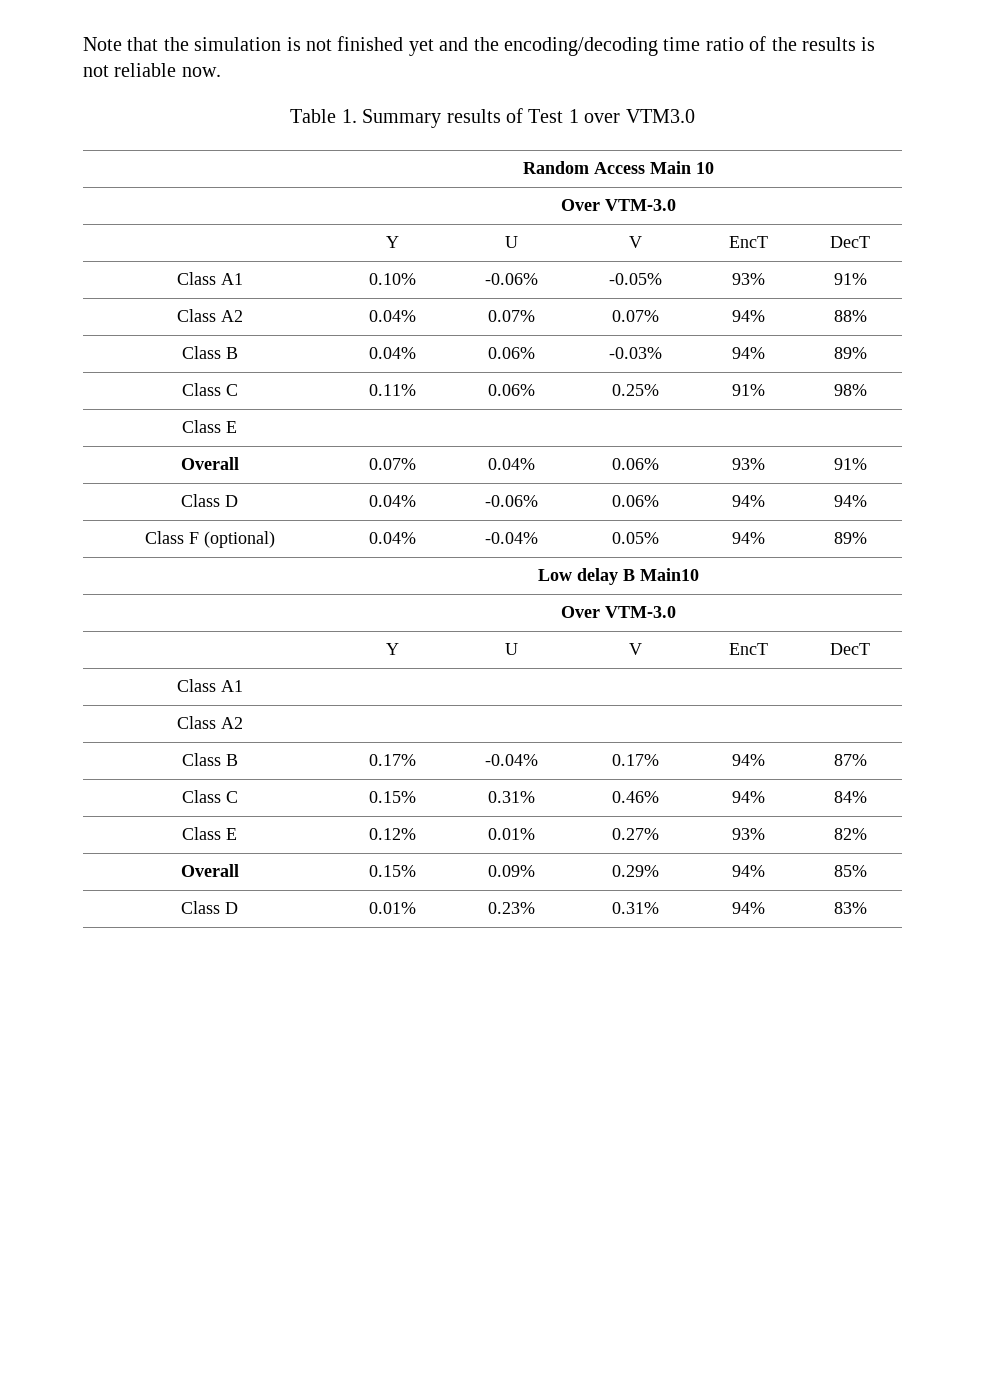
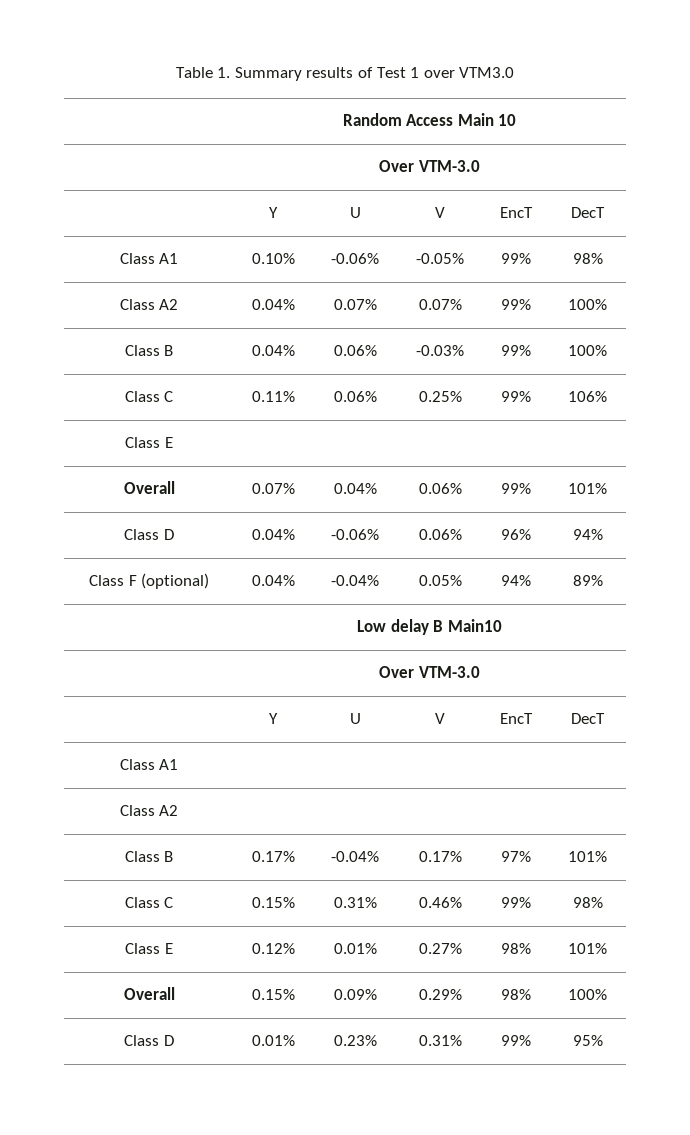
- Note that the simulation is not finished yet and the encoding/decoding time ratio of the results is not reliable now.
- Class A1 | 0.10% | -0.06% | -0.05% | 93% | 91%
+ Class A1 | 0.10% | -0.06% | -0.05% | 99% | 98%
- Class A2 | 0.04% | 0.07% | 0.07% | 94% | 88%
+ Class A2 | 0.04% | 0.07% | 0.07% | 99% | 100%
- Class B | 0.04% | 0.06% | -0.03% | 94% | 89%
+ Class B | 0.04% | 0.06% | -0.03% | 99% | 100%
- Class C | 0.11% | 0.06% | 0.25% | 91% | 98%
+ Class C | 0.11% | 0.06% | 0.25% | 99% | 106%
- Overall | 0.07% | 0.04% | 0.06% | 93% | 91%
+ Overall | 0.07% | 0.04% | 0.06% | 99% | 101%
- Class D | 0.04% | -0.06% | 0.06% | 94% | 94%
+ Class D | 0.04% | -0.06% | 0.06% | 96% | 94%
- Class B | 0.17% | -0.04% | 0.17% | 94% | 87%
+ Class B | 0.17% | -0.04% | 0.17% | 97% | 101%
- Class C | 0.15% | 0.31% | 0.46% | 94% | 84%
+ Class C | 0.15% | 0.31% | 0.46% | 99% | 98%
- Class E | 0.12% | 0.01% | 0.27% | 93% | 82%
+ Class E | 0.12% | 0.01% | 0.27% | 98% | 101%
- Overall | 0.15% | 0.09% | 0.29% | 94% | 85%
+ Overall | 0.15% | 0.09% | 0.29% | 98% | 100%
- Class D | 0.01% | 0.23% | 0.31% | 94% | 83%
+ Class D | 0.01% | 0.23% | 0.31% | 99% | 95%

